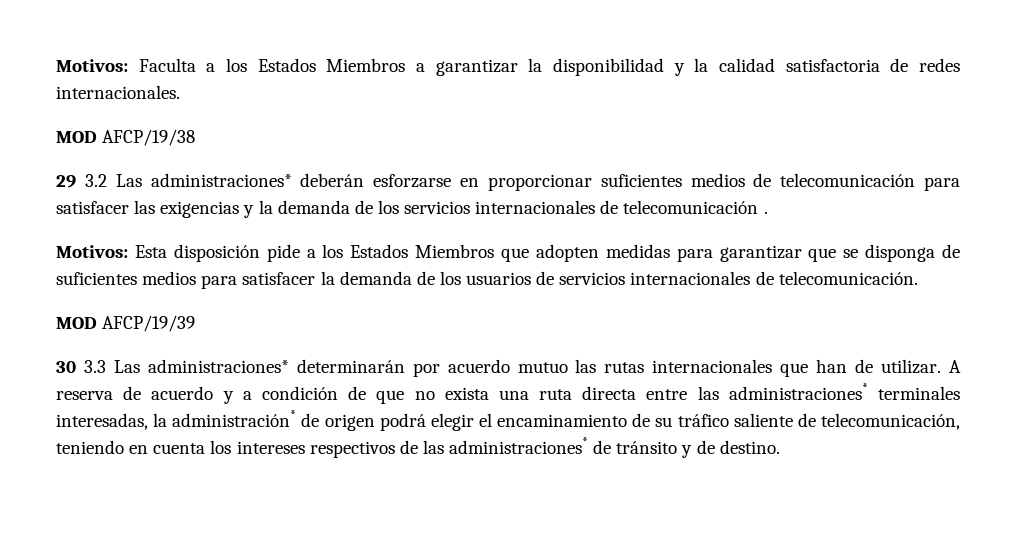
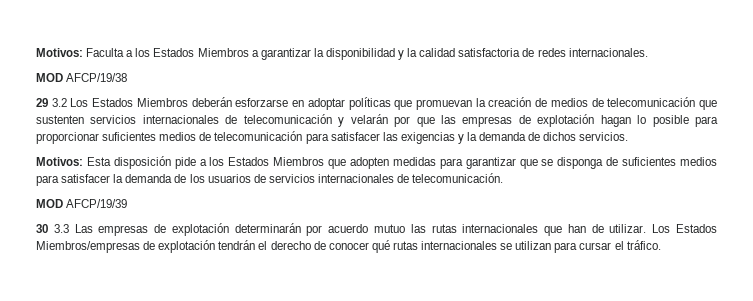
- 29 3.2 Las administraciones* deberán esforzarse en proporcionar suficientes medios de telecomunicación para satisfacer las exigencias y la demanda de los servicios internacionales de telecomunicación .
+ 29 3.2 Los Estados Miembros deberán esforzarse en adoptar políticas que promuevan la creación de medios de telecomunicación que sustenten servicios internacionales de telecomunicación y velarán por que las empresas de explotación hagan lo posible para proporcionar suficientes medios de telecomunicación para satisfacer las exigencias y la demanda de dichos servicios.
- 30 3.3 Las administraciones* determinarán por acuerdo mutuo las rutas internacionales que han de utilizar.
+ 30 3.3 Las empresas de explotación determinarán por acuerdo mutuo las rutas internacionales que han de utilizar.
- A reserva de acuerdo y a condición de que no exista una ruta directa entre las administraciones* terminales interesadas, la administración* de origen podrá elegir el encaminamiento de su tráfico saliente de telecomunicación, teniendo en cuenta los intereses respectivos de las administraciones* de tránsito y de destino.
+ Los Estados Miembros/empresas de explotación tendrán el derecho de conocer qué rutas internacionales se utilizan para cursar el tráfico.

